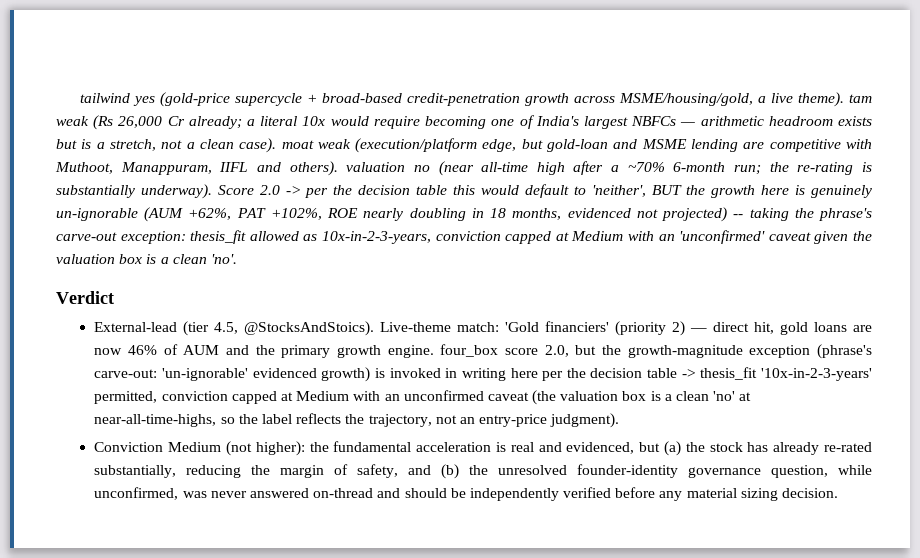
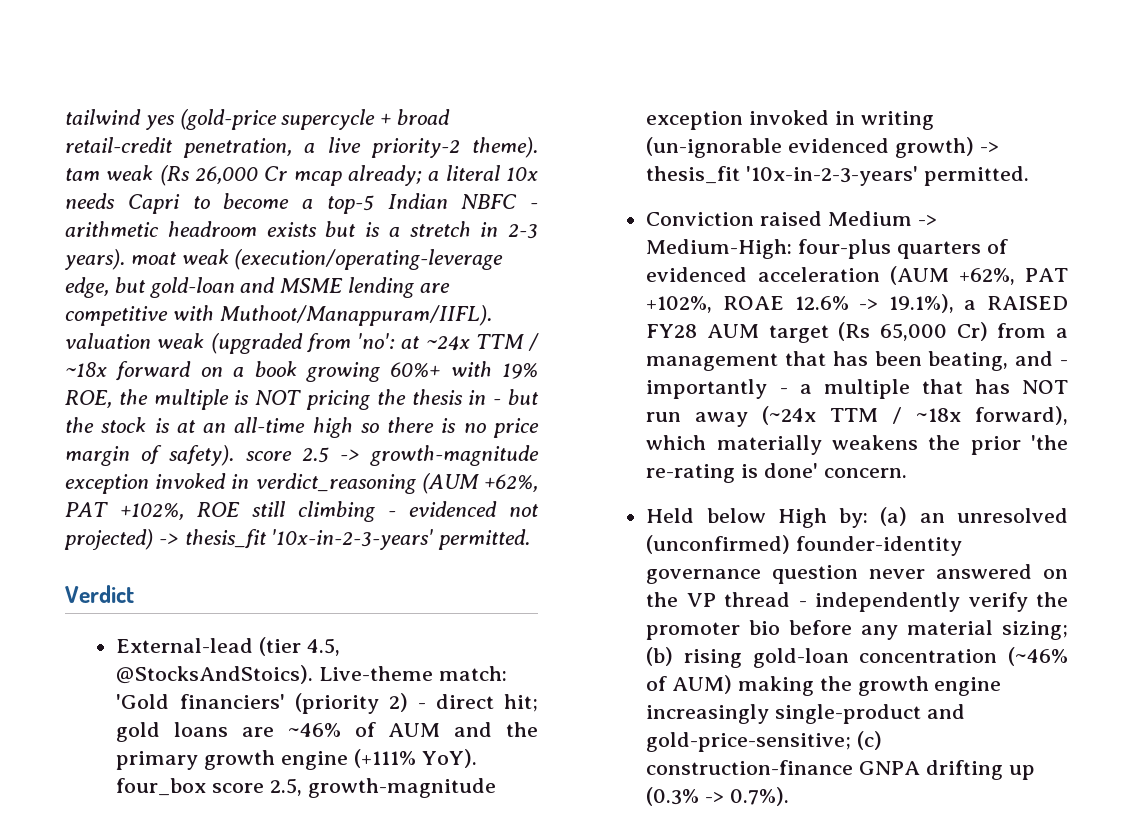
- tailwind yes (gold-price supercycle + broad-based credit-penetration growth across MSME/housing/gold, a live theme). tam weak (Rs 26,000 Cr already; a literal 10x would require becoming one of India's largest NBFCs — arithmetic headroom exists but is a stretch, not a clean case). moat weak (execution/platform edge, but gold-loan and MSME lending are competitive with Muthoot, Manappuram, IIFL and others). valuation no (near all-time high after a ~70% 6-month run; the re-rating is substantially underway). Score 2.0 -> per the decision table this would default to 'neither', BUT the growth here is genuinely un-ignorable (AUM +62%, PAT +102%, ROE nearly doubling in 18 months, evidenced not projected) -- taking the phrase's carve-out exception: thesis_fit allowed as 10x-in-2-3-years, conviction capped at Medium with an 'unconfirmed' caveat given the valuation box is a clean 'no'.
+ tailwind yes (gold-price supercycle + broad retail-credit penetration, a live priority-2 theme). tam weak (Rs 26,000 Cr mcap already; a literal 10x needs Capri to become a top-5 Indian NBFC - arithmetic headroom exists but is a stretch in 2-3 years). moat weak (execution/operating-leverage edge, but gold-loan and MSME lending are competitive with Muthoot/Manappuram/IIFL). valuation weak (upgraded from 'no': at ~24x TTM / ~18x forward on a book growing 60%+ with 19% ROE, the multiple is NOT pricing the thesis in - but the stock is at an all-time high so there is no price margin of safety). score 2.5 -> growth-magnitude exception invoked in verdict_reasoning (AUM +62%, PAT +102%, ROE still climbing - evidenced not projected) -> thesis_fit '10x-in-2-3-years' permitted.
- Live-theme match: 'Gold financiers' (priority 2) — direct hit, gold loans are now 46% of AUM and the primary growth engine. four_box score 2.0, but the growth-magnitude exception (phrase's carve-out: 'un-ignorable' evidenced growth) is invoked in writing here per the decision table -> thesis_fit '10x-in-2-3-years' permitted, conviction capped at Medium with an unconfirmed caveat (the valuation box is a clean 'no' at near-all-time-highs, so the label reflects the trajectory, not an entry-price judgment).
- Conviction Medium (not higher): the fundamental acceleration is real and evidenced, but (a) the stock has already re-rated substantially, reducing the margin of safety, and (b) the unresolved founder-identity governance question, while unconfirmed, was never answered on-thread and should be independently verified before any material sizing decision.
+ Live-theme match: 'Gold financiers' (priority 2) - direct hit; gold loans are ~46% of AUM and the primary growth engine (+111% YoY). four_box score 2.5, growth-magnitude exception invoked in writing (un-ignorable evidenced growth) -> thesis_fit '10x-in-2-3-years' permitted.
+ Conviction raised Medium -> Medium-High: four-plus quarters of evidenced acceleration (AUM +62%, PAT +102%, ROAE 12.6% -> 19.1%), a RAISED FY28 AUM target (Rs 65,000 Cr) from a management that has been beating, and - importantly - a multiple that has NOT run away (~24x TTM / ~18x forward), which materially weakens the prior 'the re-rating is done' concern.
+ Held below High by: (a) an unresolved (unconfirmed) founder-identity governance question never answered on the VP thread - independently verify the promoter bio before any material sizing; (b) rising gold-loan concentration (~46% of AUM) making the growth engine increasingly single-product and gold-price-sensitive; (c) construction-finance GNPA drifting up (0.3% -> 0.7%).

